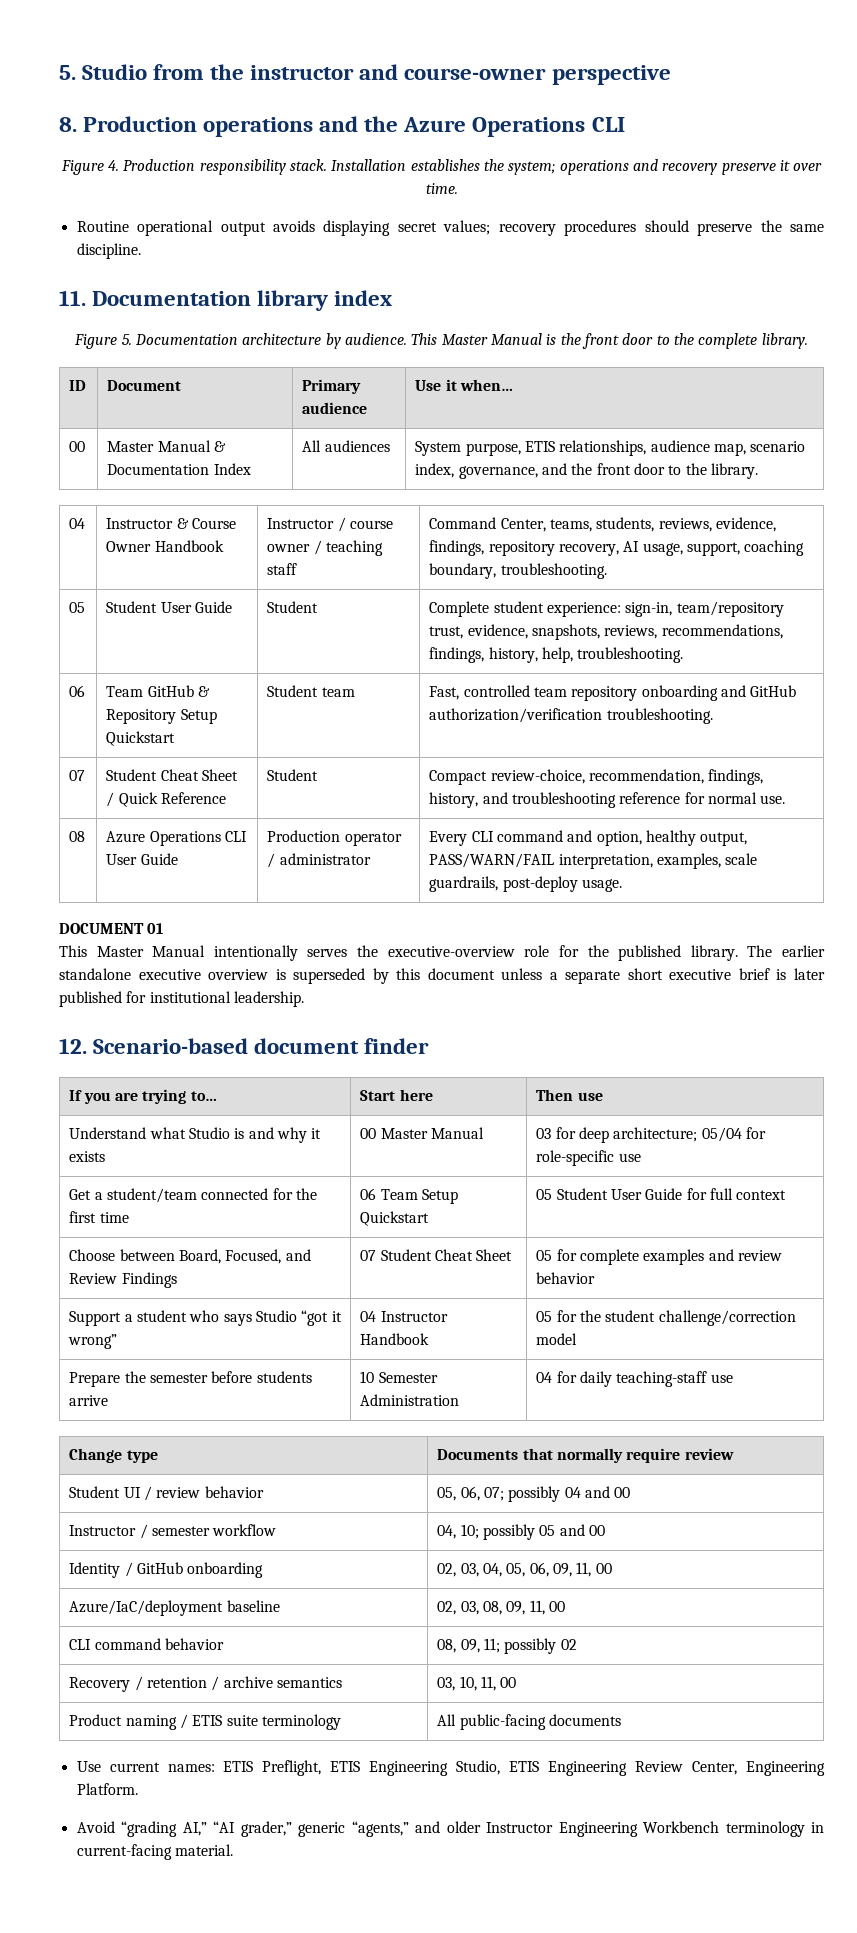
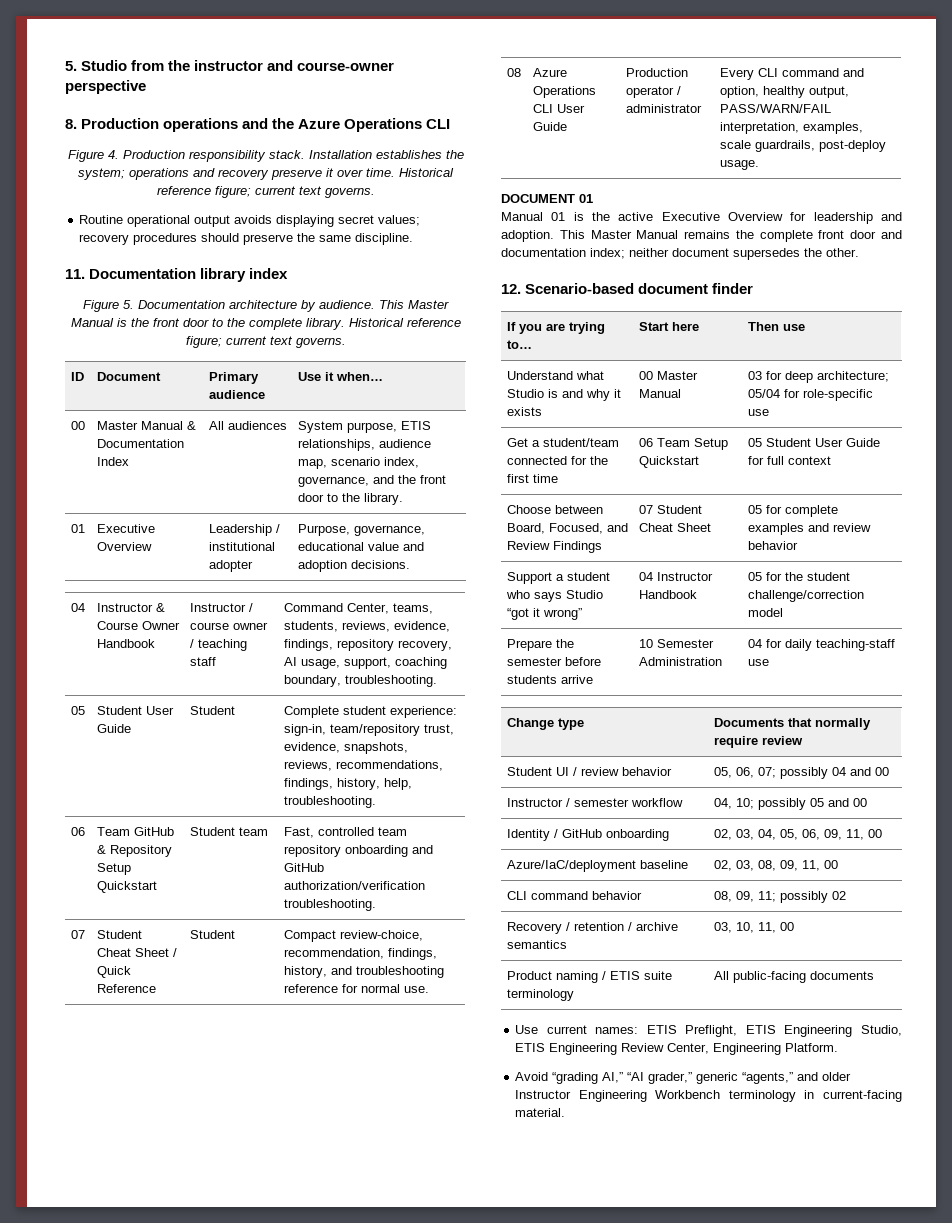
- Installation establishes the system; operations and recovery preserve it over time.
+ Installation establishes the system; operations and recovery preserve it over time. Historical reference figure; current text governs.
- This Master Manual is the front door to the complete library.
+ This Master Manual is the front door to the complete library. Historical reference figure; current text governs.
+ 01 | Executive Overview | Leadership / institutional adopter | Purpose, governance, educational value and adoption decisions.
- This Master Manual intentionally serves the executive-overview role for the published library. The earlier standalone executive overview is superseded by this document unless a separate short executive brief is later published for institutional leadership.
+ Manual 01 is the active Executive Overview for leadership and adoption. This Master Manual remains the complete front door and documentation index; neither document supersedes the other.

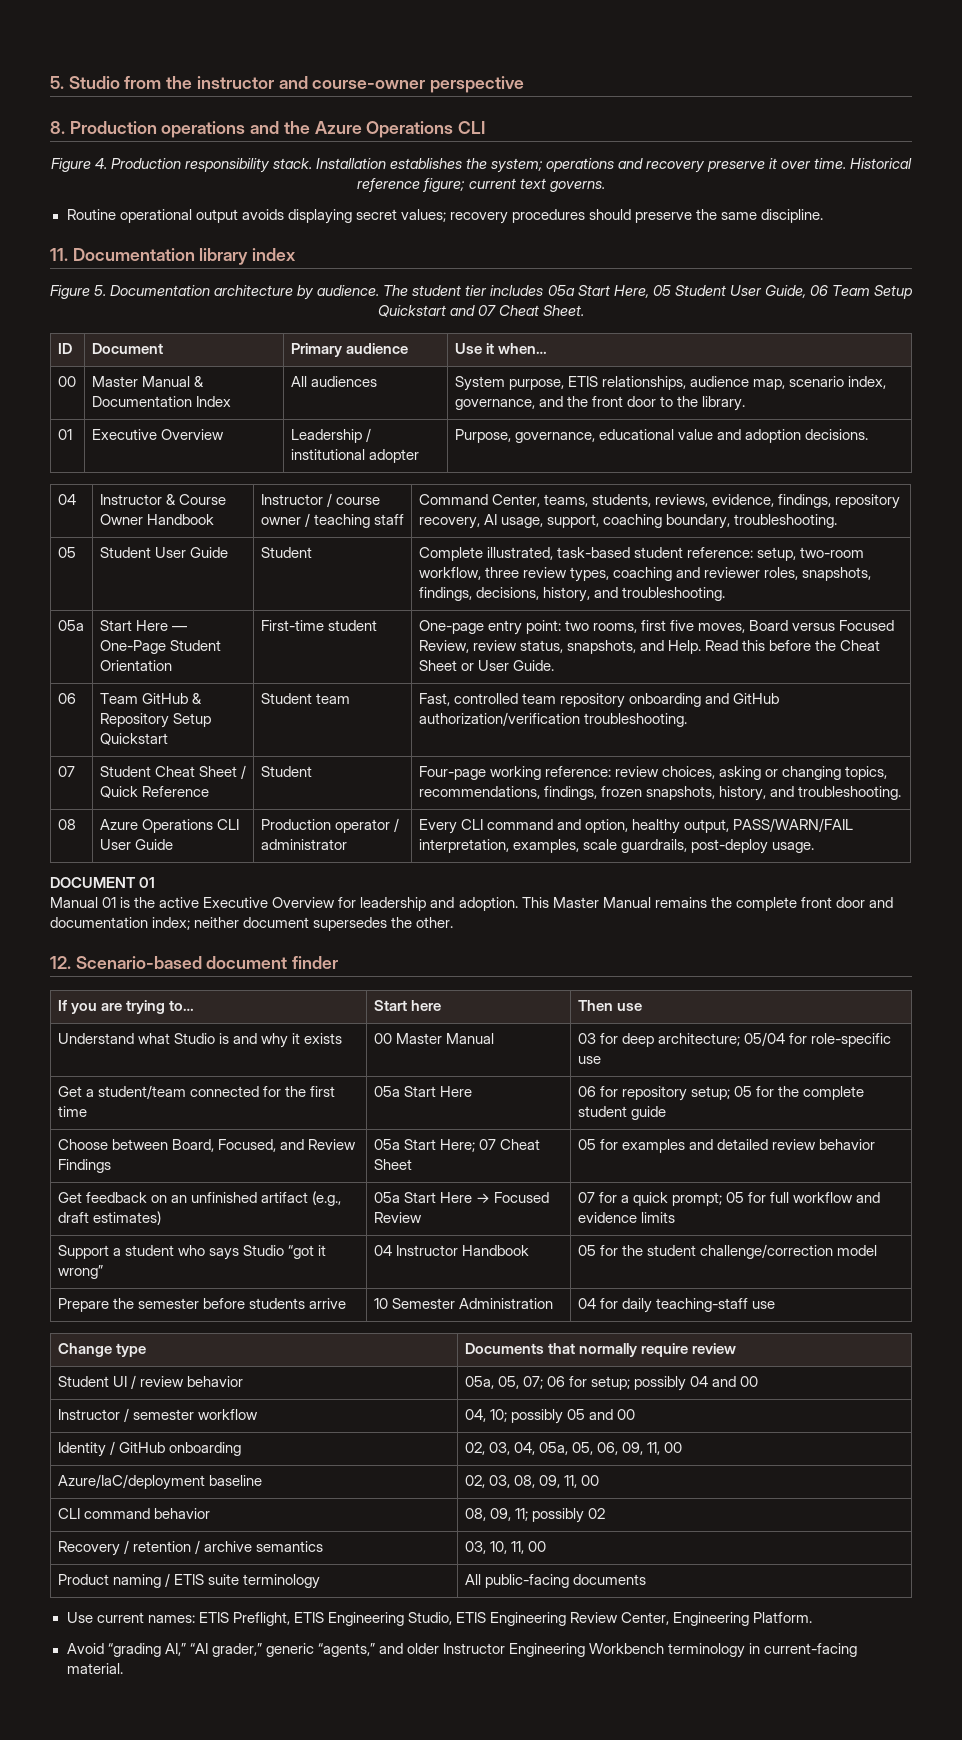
- This Master Manual is the front door to the complete library. Historical reference figure; current text governs.
+ The student tier includes 05a Start Here, 05 Student User Guide, 06 Team Setup Quickstart and 07 Cheat Sheet.
- 05 | Student User Guide | Student | Complete student experience: sign-in, team/repository trust, evidence, snapshots, reviews, recommendations, findings, history, help, troubleshooting.
+ 05 | Student User Guide | Student | Complete illustrated, task-based student reference: setup, two-room workflow, three review types, coaching and reviewer roles, snapshots, findings, decisions, history, and troubleshooting.
+ 05a | Start Here — One-Page Student Orientation | First-time student | One-page entry point: two rooms, first five moves, Board versus Focused Review, review status, snapshots, and Help. Read this before the Cheat Sheet or User Guide.
- 07 | Student Cheat Sheet / Quick Reference | Student | Compact review-choice, recommendation, findings, history, and troubleshooting reference for normal use.
+ 07 | Student Cheat Sheet / Quick Reference | Student | Four-page working reference: review choices, asking or changing topics, recommendations, findings, frozen snapshots, history, and troubleshooting.
- Get a student/team connected for the first time | 06 Team Setup Quickstart | 05 Student User Guide for full context
+ Get a student/team connected for the first time | 05a Start Here | 06 for repository setup; 05 for the complete student guide
- Choose between Board, Focused, and Review Findings | 07 Student Cheat Sheet | 05 for complete examples and review behavior
+ Choose between Board, Focused, and Review Findings | 05a Start Here; 07 Cheat Sheet | 05 for examples and detailed review behavior
+ Get feedback on an unfinished artifact (e.g., draft estimates) | 05a Start Here → Focused Review | 07 for a quick prompt; 05 for full workflow and evidence limits
- Student UI / review behavior | 05, 06, 07; possibly 04 and 00
+ Student UI / review behavior | 05a, 05, 07; 06 for setup; possibly 04 and 00
- Identity / GitHub onboarding | 02, 03, 04, 05, 06, 09, 11, 00
+ Identity / GitHub onboarding | 02, 03, 04, 05a, 05, 06, 09, 11, 00

